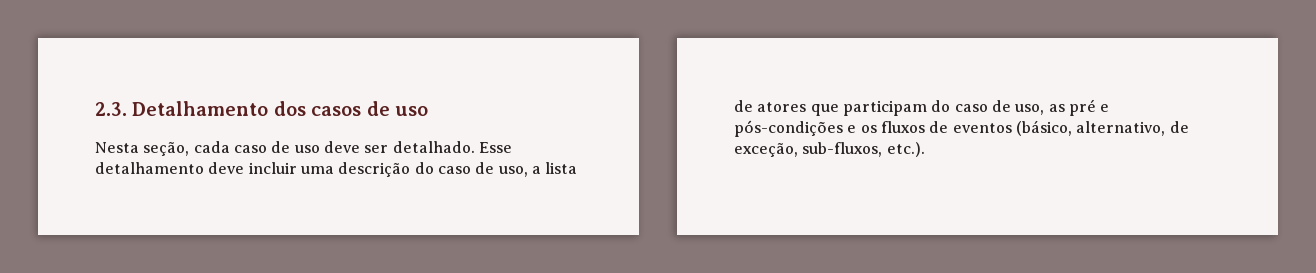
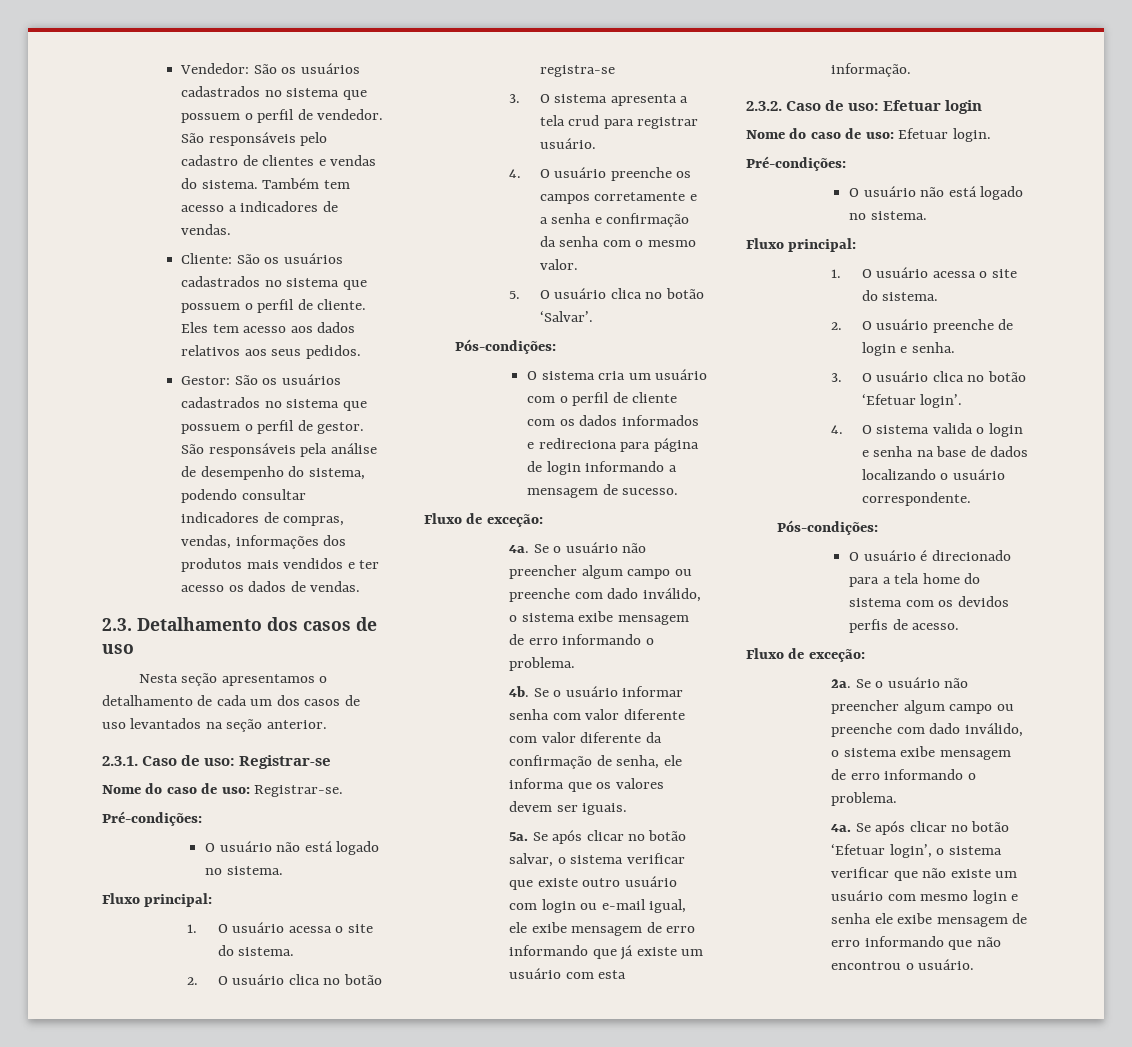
+ Vendedor: São os usuários cadastrados no sistema que possuem o perfil de vendedor. São responsáveis pelo cadastro de clientes e vendas do sistema. Também tem acesso a indicadores de vendas.
+ Cliente: São os usuários cadastrados no sistema que possuem o perfil de cliente. Eles tem acesso aos dados relativos aos seus pedidos.
+ Gestor: São os usuários cadastrados no sistema que possuem o perfil de gestor. São responsáveis pela análise de desempenho do sistema, podendo consultar indicadores de compras, vendas, informações dos produtos mais vendidos e ter acesso os dados de vendas.
- Nesta seção, cada caso de uso deve ser detalhado. Esse detalhamento deve incluir uma descrição do caso de uso, a lista de atores que participam do caso de uso, as pré e pós-condições e os fluxos de eventos (básico, alternativo, de exceção, sub-fluxos, etc.).
+ Nesta seção apresentamos o detalhamento de cada um dos casos de uso levantados na seção anterior.
+ 2.3.1. Caso de uso: Registrar-se
+ Nome do caso de uso: Registrar-se.
+ Pré-condições:
+ O usuário não está logado no sistema.
+ Fluxo principal:
+ 1. O usuário acessa o site do sistema.
+ 2. O usuário clica no botão registra-se
+ 3. O sistema apresenta a tela crud para registrar usuário.
+ 4. O usuário preenche os campos corretamente e a senha e confirmação da senha com o mesmo valor.
+ 5. O usuário clica no botão ‘Salvar’.
+ Pós-condições:
+ O sistema cria um usuário com o perfil de cliente com os dados informados e redireciona para página de login informando a mensagem de sucesso.
+ Fluxo de exceção:
+ 4a. Se o usuário não preencher algum campo ou preenche com dado inválido, o sistema exibe mensagem de erro informando o problema.
+ 4b. Se o usuário informar senha com valor diferente com valor diferente da confirmação de senha, ele informa que os valores devem ser iguais.
+ 5a. Se após clicar no botão salvar, o sistema verificar que existe outro usuário com login ou e-mail igual, ele exibe mensagem de erro informando que já existe um usuário com esta informação.
+ 2.3.2. Caso de uso: Efetuar login
+ Nome do caso de uso: Efetuar login.
+ Pré-condições:
+ O usuário não está logado no sistema.
+ Fluxo principal:
+ 1. O usuário acessa o site do sistema.
+ 2. O usuário preenche de login e senha.
+ 3. O usuário clica no botão ‘Efetuar login’.
+ 4. O sistema valida o login e senha na base de dados localizando o usuário correspondente.
+ Pós-condições:
+ O usuário é direcionado para a tela home do sistema com os devidos perfis de acesso.
+ Fluxo de exceção:
+ 2a. Se o usuário não preencher algum campo ou preenche com dado inválido, o sistema exibe mensagem de erro informando o problema.
+ 4a. Se após clicar no botão ‘Efetuar login’, o sistema verificar que não existe um usuário com mesmo login e senha ele exibe mensagem de erro informando que não encontrou o usuário.

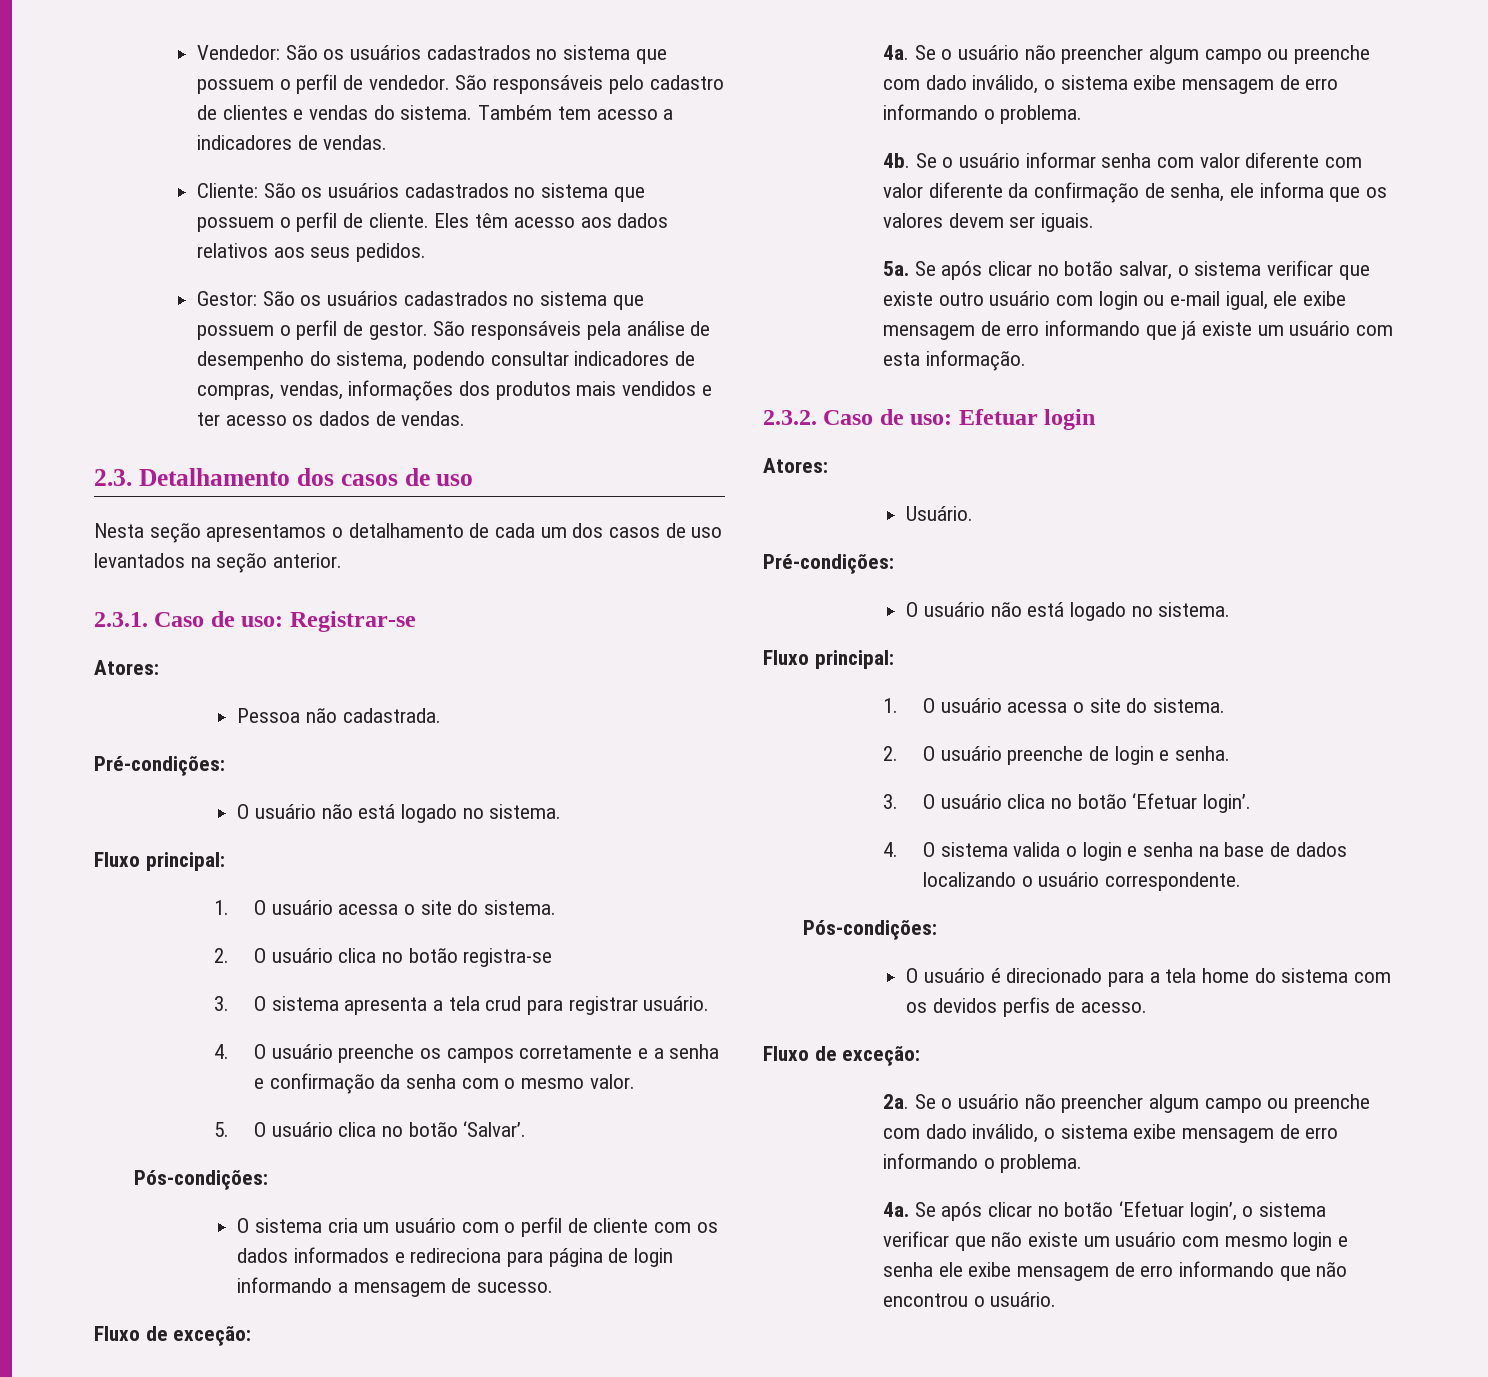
- Eles tem acesso aos dados relativos aos seus pedidos.
+ Eles têm acesso aos dados relativos aos seus pedidos.
  2.3.1. Caso de uso: Registrar-se
- Nome do caso de uso: Registrar-se.
+ Atores:
+ Pessoa não cadastrada.
  2.3.2. Caso de uso: Efetuar login
- Nome do caso de uso: Efetuar login.
+ Atores:
+ Usuário.

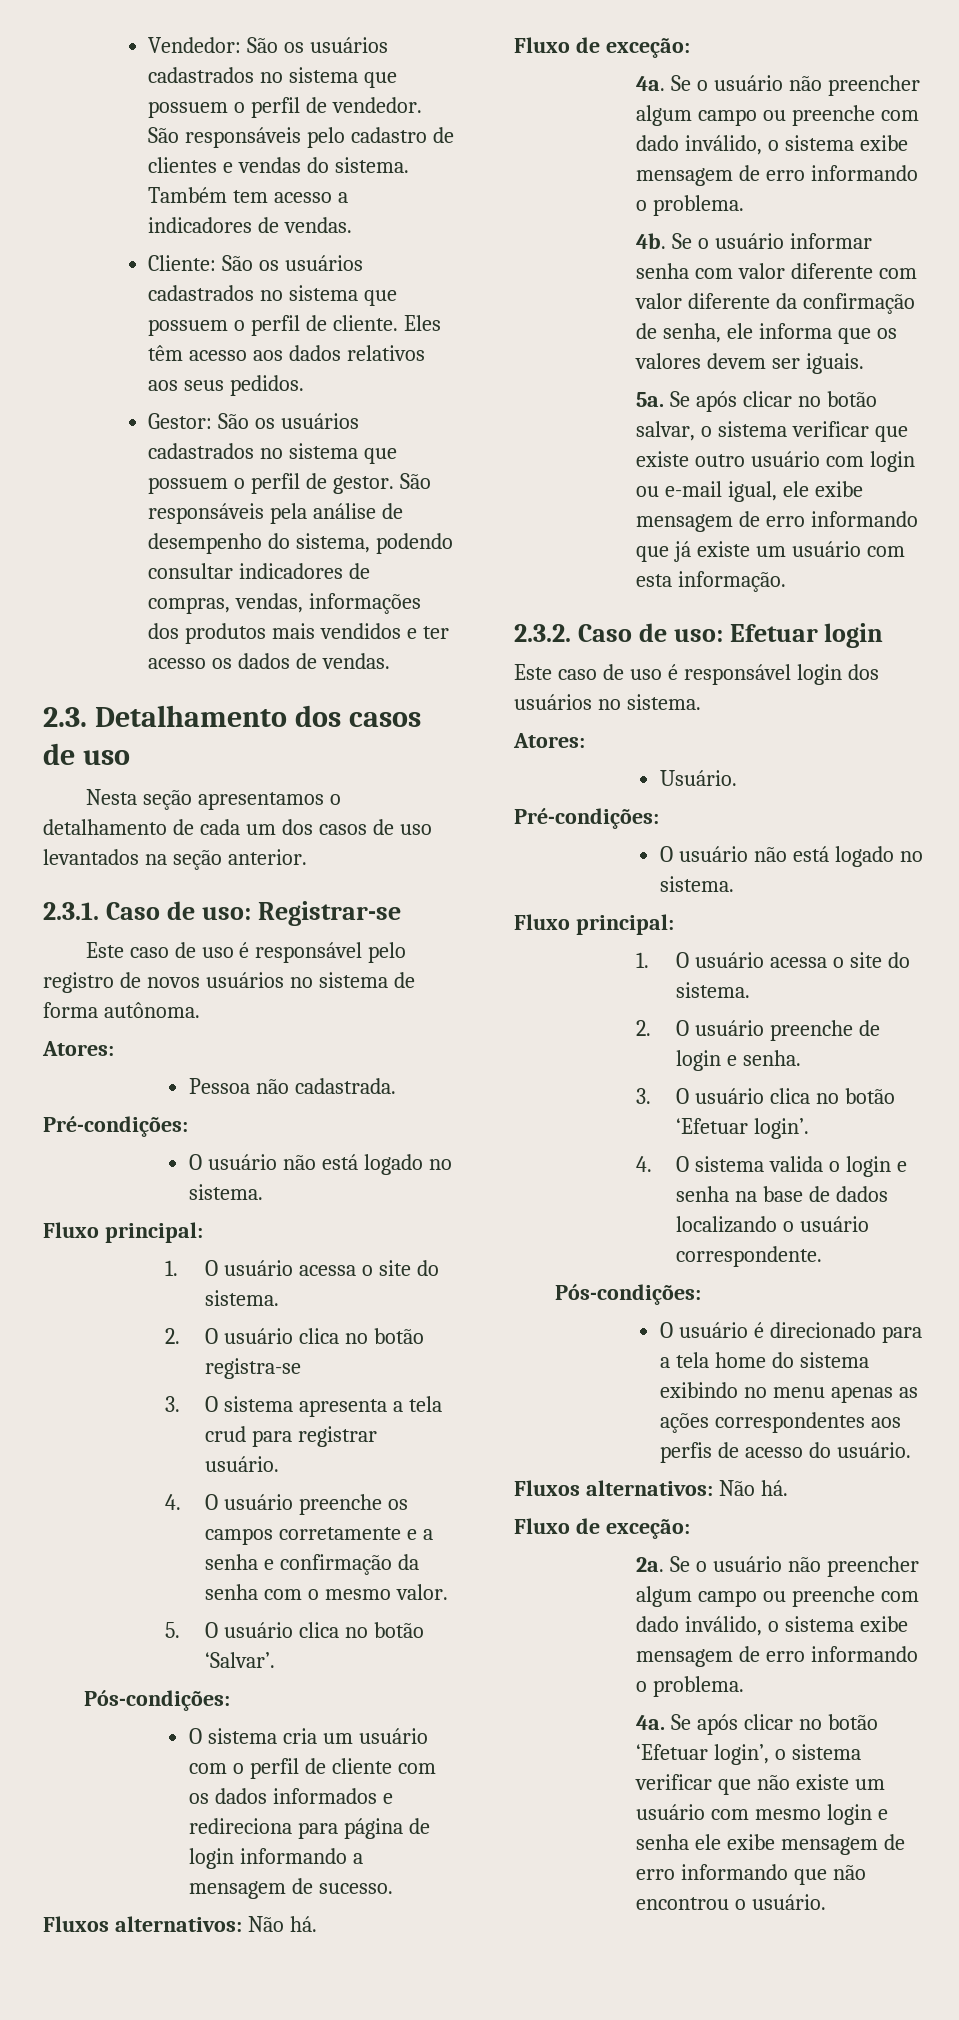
+ Este caso de uso é responsável pelo registro de novos usuários no sistema de forma autônoma.
  O sistema cria um usuário com o perfil de cliente com os dados informados e redireciona para página de login informando a mensagem de sucesso.
+ Fluxos alternativos: Não há.
+ Este caso de uso é responsável login dos usuários no sistema.
- O usuário é direcionado para a tela home do sistema com os devidos perfis de acesso.
+ O usuário é direcionado para a tela home do sistema exibindo no menu apenas as ações correspondentes aos perfis de acesso do usuário.
+ Fluxos alternativos: Não há.

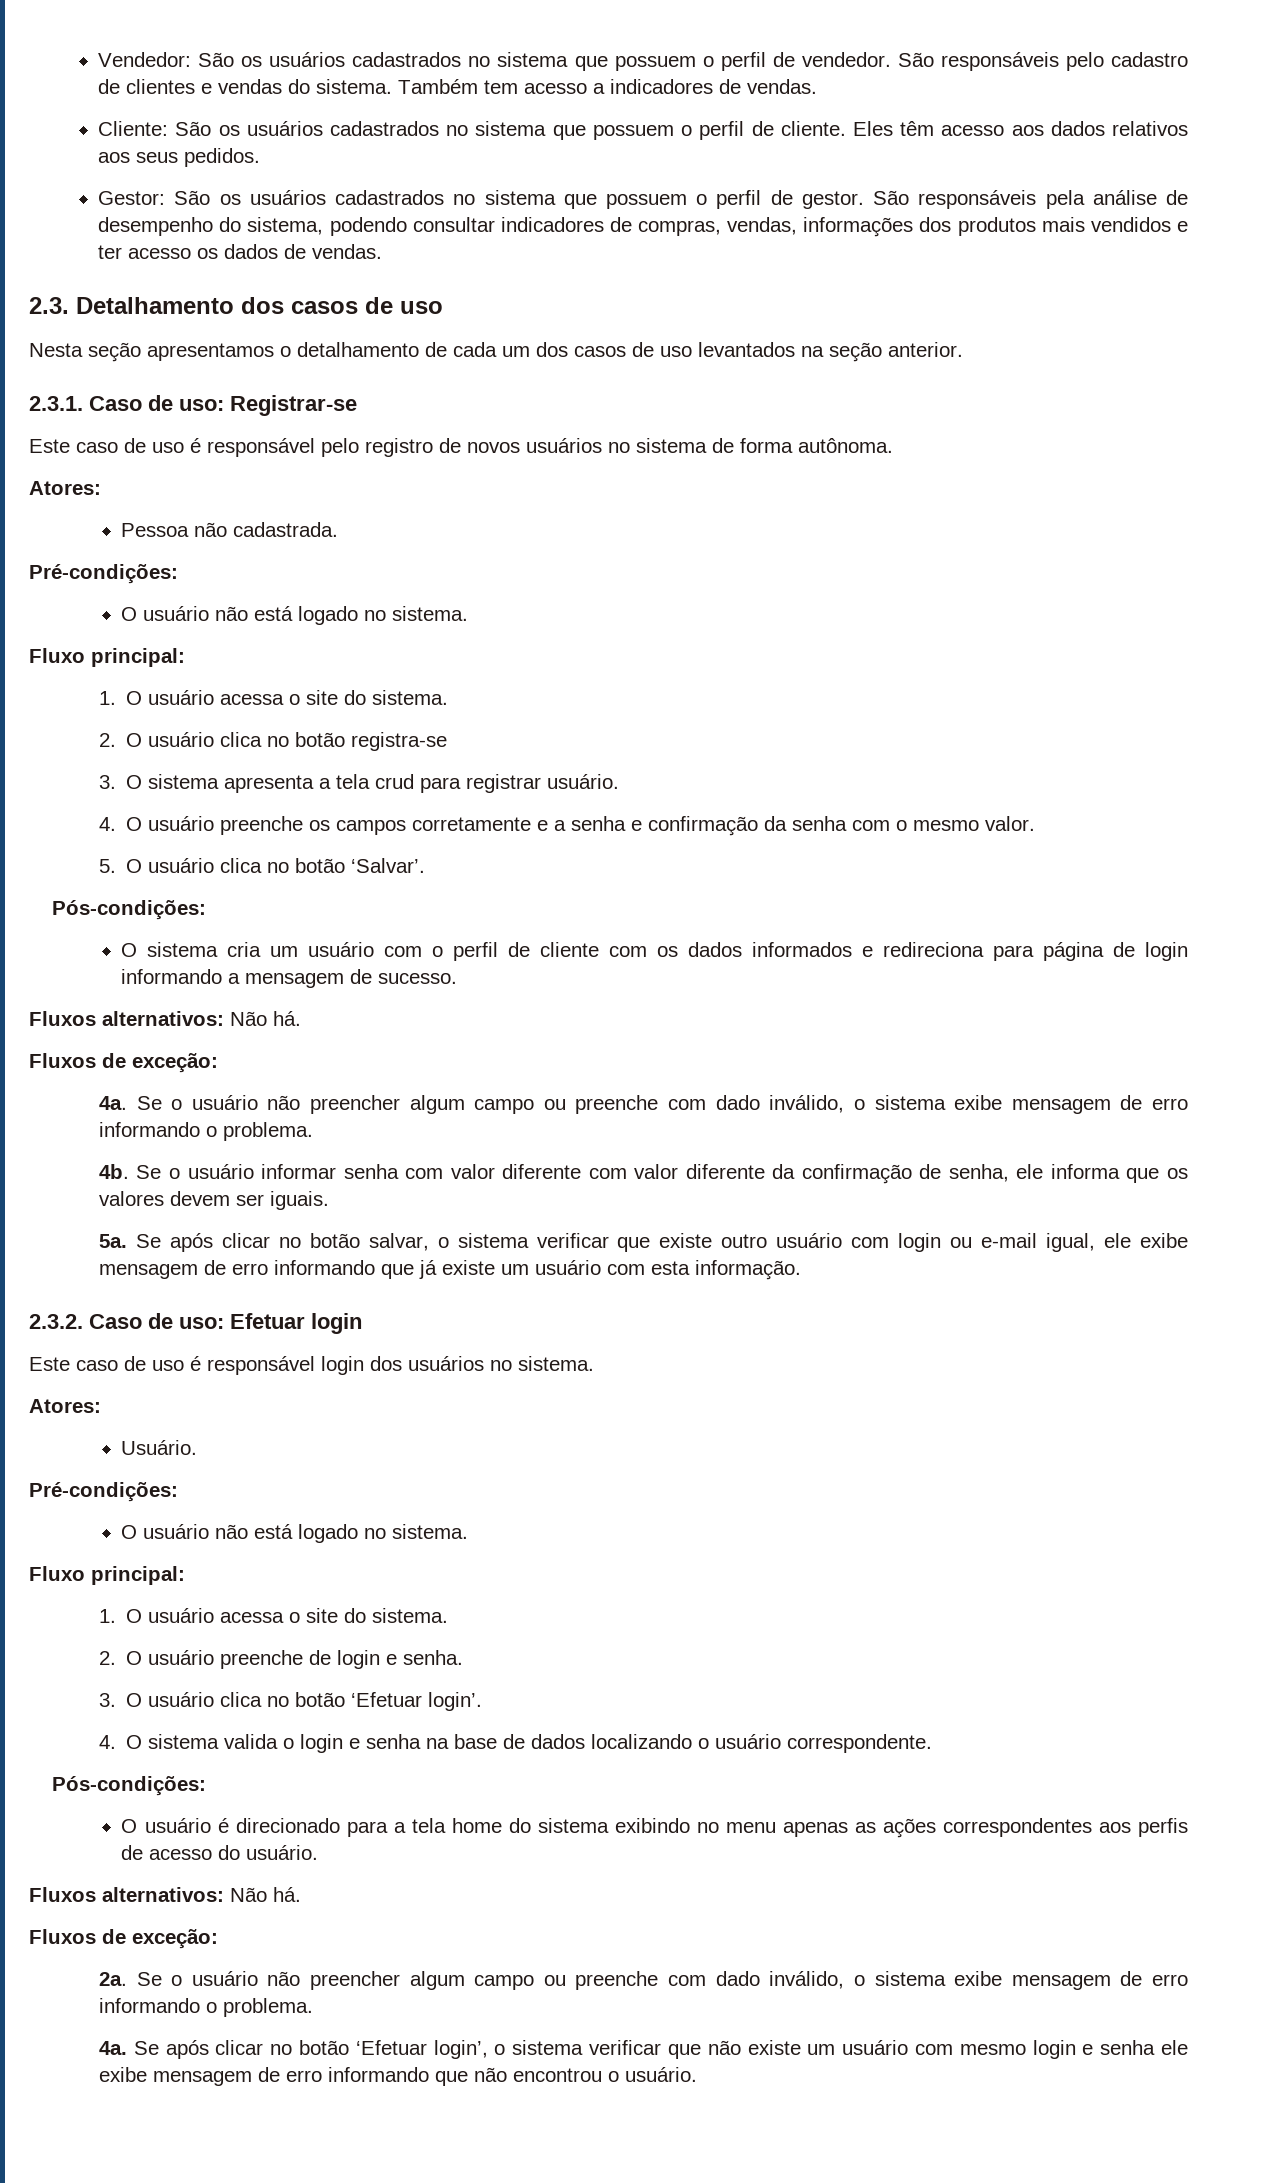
  O sistema cria um usuário com o perfil de cliente com os dados informados e redireciona para página de login informando a mensagem de sucesso.
  Fluxos alternativos: Não há.
- Fluxo de exceção:
+ Fluxos de exceção:
  O usuário é direcionado para a tela home do sistema exibindo no menu apenas as ações correspondentes aos perfis de acesso do usuário.
  Fluxos alternativos: Não há.
- Fluxo de exceção:
+ Fluxos de exceção:

